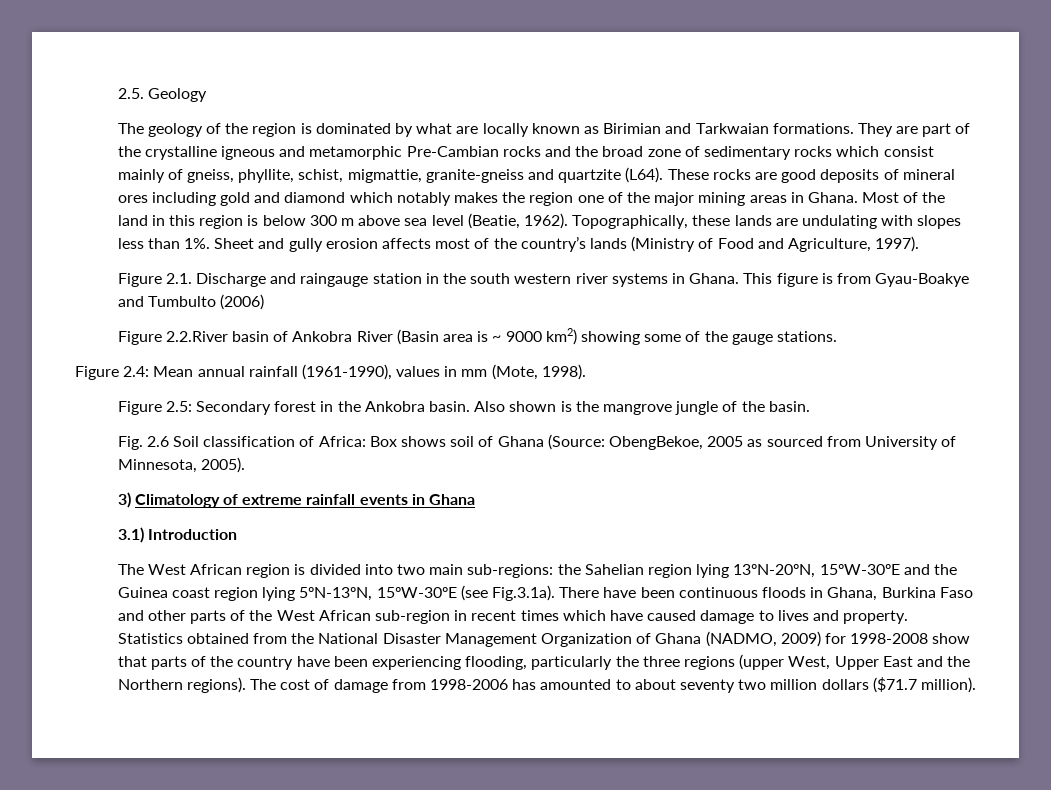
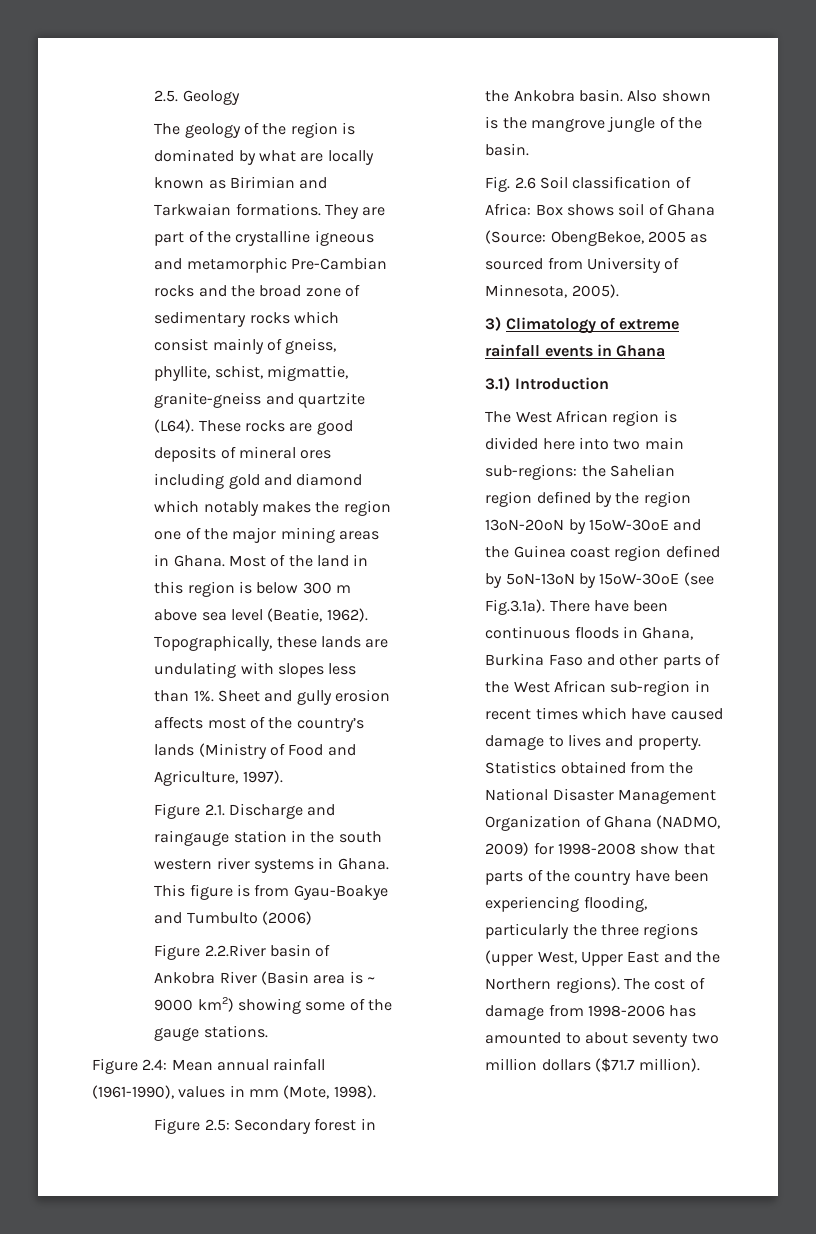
- The West African region is divided into two main sub-regions: the Sahelian region lying 13ºN-20ºN, 15ºW-30ºE and the Guinea coast region lying 5ºN-13ºN, 15ºW-30ºE (see Fig.3.1a). There have been continuous floods in Ghana, Burkina Faso and other parts of the West African sub-region in recent times which have caused damage to lives and property.
+ The West African region is divided here into two main sub-regions: the Sahelian region defined by the region 13ºN-20ºN by 15ºW-30ºE and the Guinea coast region defined by 5ºN-13ºN by 15ºW-30ºE (see Fig.3.1a). There have been continuous floods in Ghana, Burkina Faso and other parts of the West African sub-region in recent times which have caused damage to lives and property.

